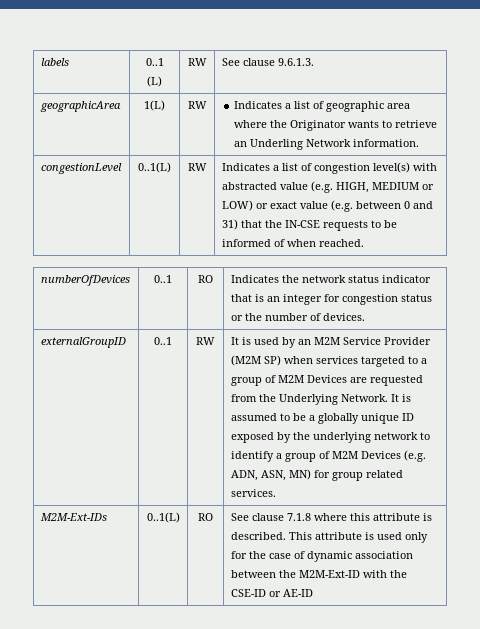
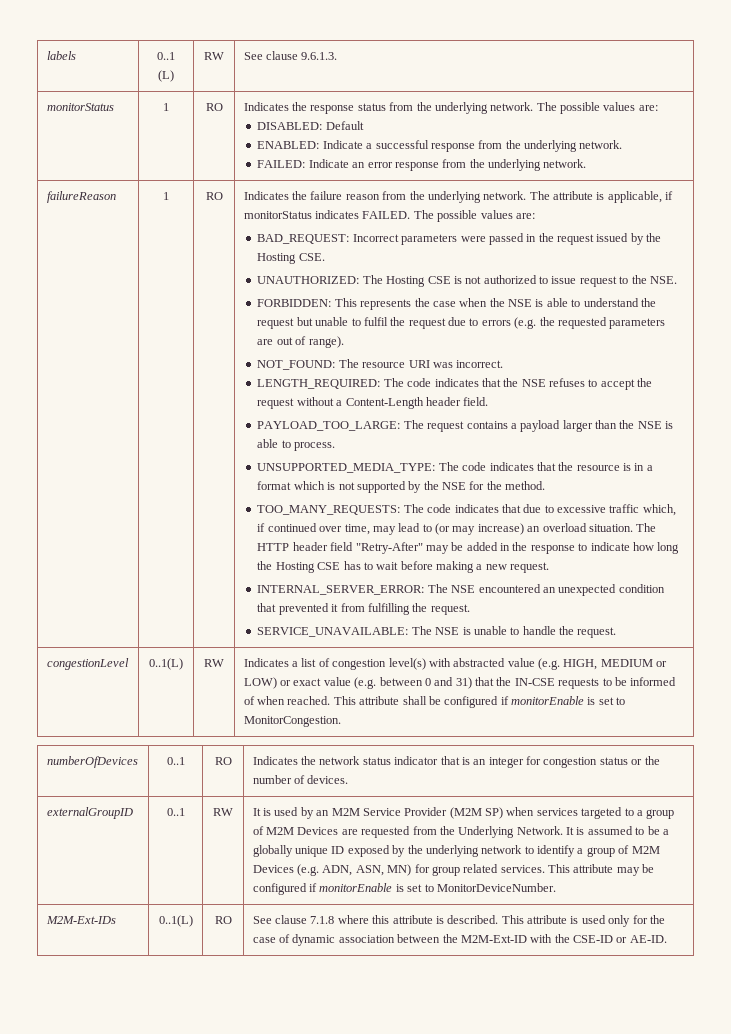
- geographicArea | 1(L) | RW | Indicates a list of geographic area where the Originator wants to retrieve an Underling Network information.
+ monitorStatus | 1 | RO | Indicates the response status from the underlying network. The possible values are:
+ DISABLED: Default
+ ENABLED: Indicate a successful response from the underlying network.
+ FAILED: Indicate an error response from the underlying network.
+ failureReason | 1 | RO | Indicates the failure reason from the underlying network. The attribute is applicable, if monitorStatus indicates FAILED. The possible values are:
+ BAD_REQUEST: Incorrect parameters were passed in the request issued by the Hosting CSE.
+ UNAUTHORIZED: The Hosting CSE is not authorized to issue request to the NSE.
+ FORBIDDEN: This represents the case when the NSE is able to understand the request but unable to fulfil the request due to errors (e.g. the requested parameters are out of range).
+ NOT_FOUND: The resource URI was incorrect.
+ LENGTH_REQUIRED: The code indicates that the NSE refuses to accept the request without a Content-Length header field.
+ PAYLOAD_TOO_LARGE: The request contains a payload larger than the NSE is able to process.
+ UNSUPPORTED_MEDIA_TYPE: The code indicates that the resource is in a format which is not supported by the NSE for the method.
+ TOO_MANY_REQUESTS: The code indicates that due to excessive traffic which, if continued over time, may lead to (or may increase) an overload situation. The HTTP header field "Retry-After" may be added in the response to indicate how long the Hosting CSE has to wait before making a new request.
+ INTERNAL_SERVER_ERROR: The NSE encountered an unexpected condition that prevented it from fulfilling the request.
+ SERVICE_UNAVAILABLE: The NSE is unable to handle the request.
+ This attribute shall be configured if monitorEnable is set to MonitorCongestion.
+ This attribute may be configured if monitorEnable is set to MonitorDeviceNumber.
- M2M-Ext-IDs | 0..1(L) | RO | See clause 7.1.8 where this attribute is described. This attribute is used only for the case of dynamic association between the M2M-Ext-ID with the CSE-ID or AE-ID
+ M2M-Ext-IDs | 0..1(L) | RO | See clause 7.1.8 where this attribute is described. This attribute is used only for the case of dynamic association between the M2M-Ext-ID with the CSE-ID or AE-ID.

